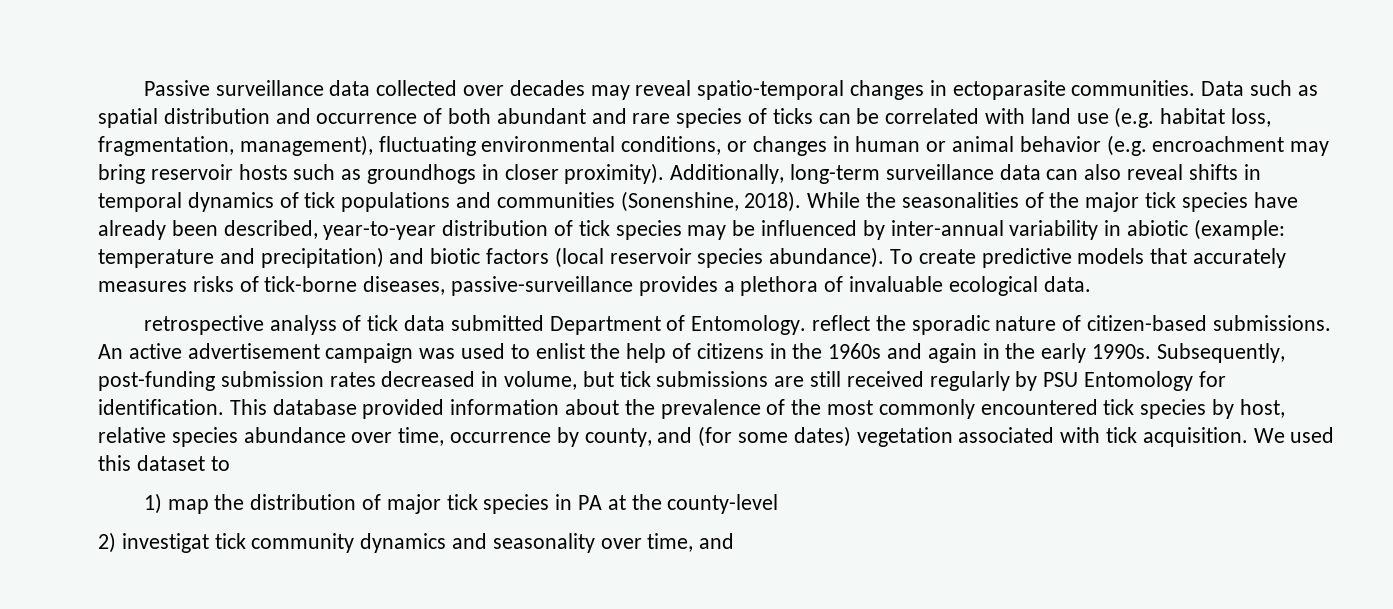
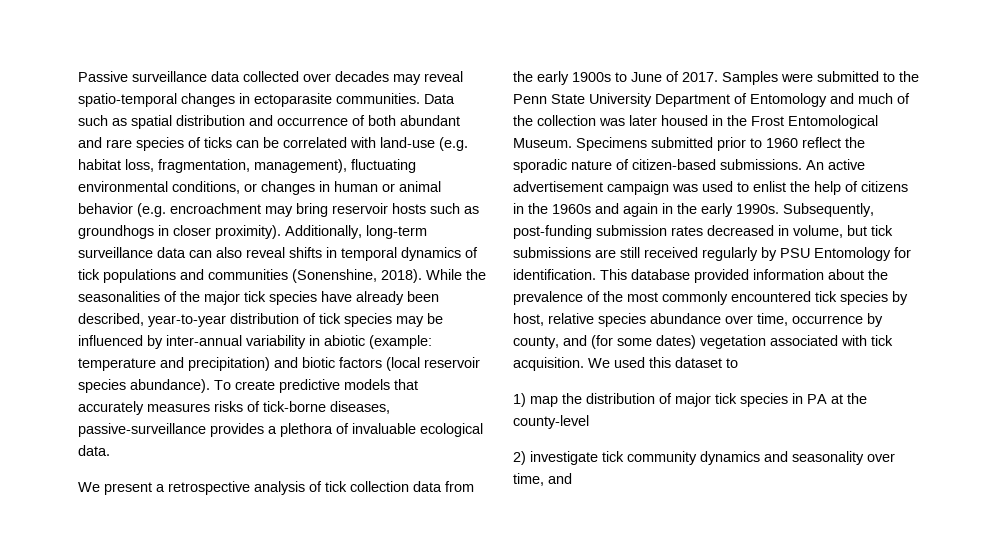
- Data such as spatial distribution and occurrence of both abundant and rare species of ticks can be correlated with land use (e.g. habitat loss, fragmentation, management), fluctuating environmental conditions, or changes in human or animal behavior (e.g. encroachment may bring reservoir hosts such as groundhogs in closer proximity).
+ Data such as spatial distribution and occurrence of both abundant and rare species of ticks can be correlated with land-use (e.g. habitat loss, fragmentation, management), fluctuating environmental conditions, or changes in human or animal behavior (e.g. encroachment may bring reservoir hosts such as groundhogs in closer proximity).
- retrospective analyss of tick data submitted Department of Entomology. reflect the sporadic nature of citizen-based submissions.
+ We present a retrospective analysis of tick collection data from the early 1900s to June of 2017. Samples were submitted to the Penn State University Department of Entomology and much of the collection was later housed in the Frost Entomological Museum. Specimens submitted prior to 1960 reflect the sporadic nature of citizen-based submissions.
- 2) investigat tick community dynamics and seasonality over time, and
+ 2) investigate tick community dynamics and seasonality over time, and

